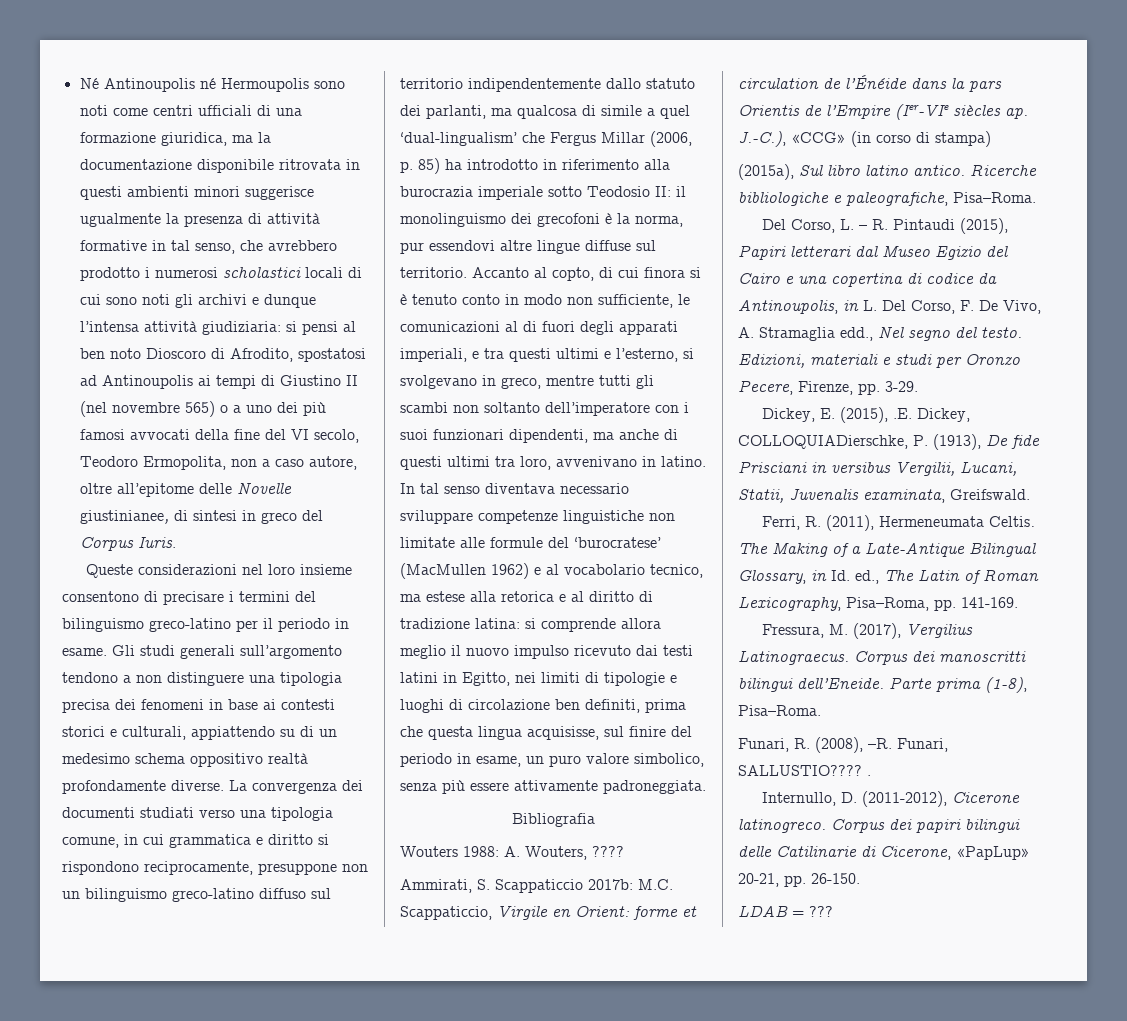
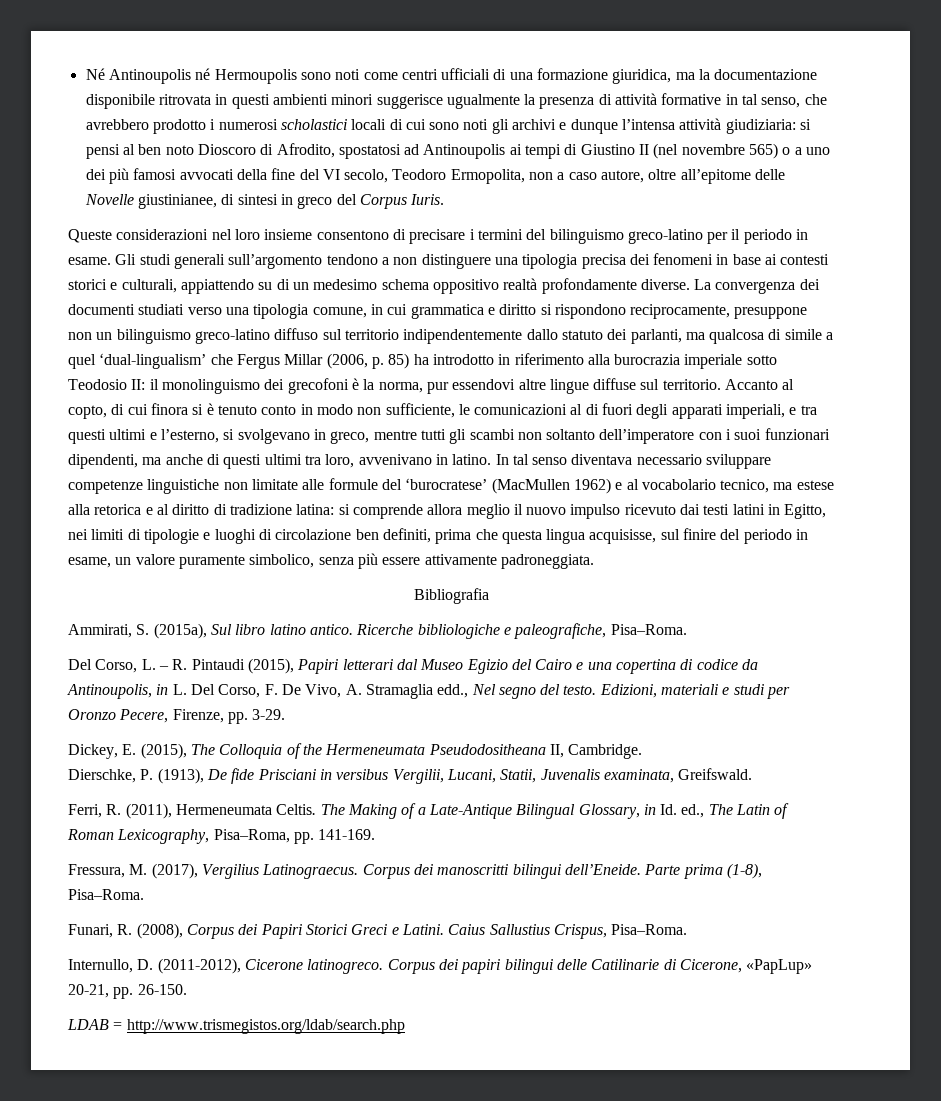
- si comprende allora meglio il nuovo impulso ricevuto dai testi latini in Egitto, nei limiti di tipologie e luoghi di circolazione ben definiti, prima che questa lingua acquisisse, sul finire del periodo in esame, un puro valore simbolico, senza più essere attivamente padroneggiata.
+ si comprende allora meglio il nuovo impulso ricevuto dai testi latini in Egitto, nei limiti di tipologie e luoghi di circolazione ben definiti, prima che questa lingua acquisisse, sul finire del periodo in esame, un valore puramente simbolico, senza più essere attivamente padroneggiata.
- Wouters 1988: A. Wouters, ????
- Ammirati, S. Scappaticcio 2017b: M.C. Scappaticcio, Virgile en Orient: forme et circulation de l’Énéide dans la pars Orientis de l’Empire (Ier-VIe siècles ap. J.-C.), «CCG» (in corso di stampa)
- (2015a), Sul libro latino antico.
+ Ammirati, S. (2015a), Sul libro latino antico.
- Dickey, E. (2015), .E. Dickey, COLLOQUIADierschke, P. (1913), De fide Prisciani in versibus Vergilii, Lucani, Statii, Juvenalis examinata, Greifswald.
+ Dickey, E. (2015), The Colloquia of the Hermeneumata Pseudodositheana II, Cambridge.
+ Dierschke, P. (1913), De fide Prisciani in versibus Vergilii, Lucani, Statii, Juvenalis examinata, Greifswald.
- Funari, R. (2008), –R. Funari, SALLUSTIO???? .
+ Funari, R. (2008), Corpus dei Papiri Storici Greci e Latini. Caius Sallustius Crispus, Pisa–Roma.
- LDAB = ???
+ LDAB = http://www.trismegistos.org/ldab/search.php

